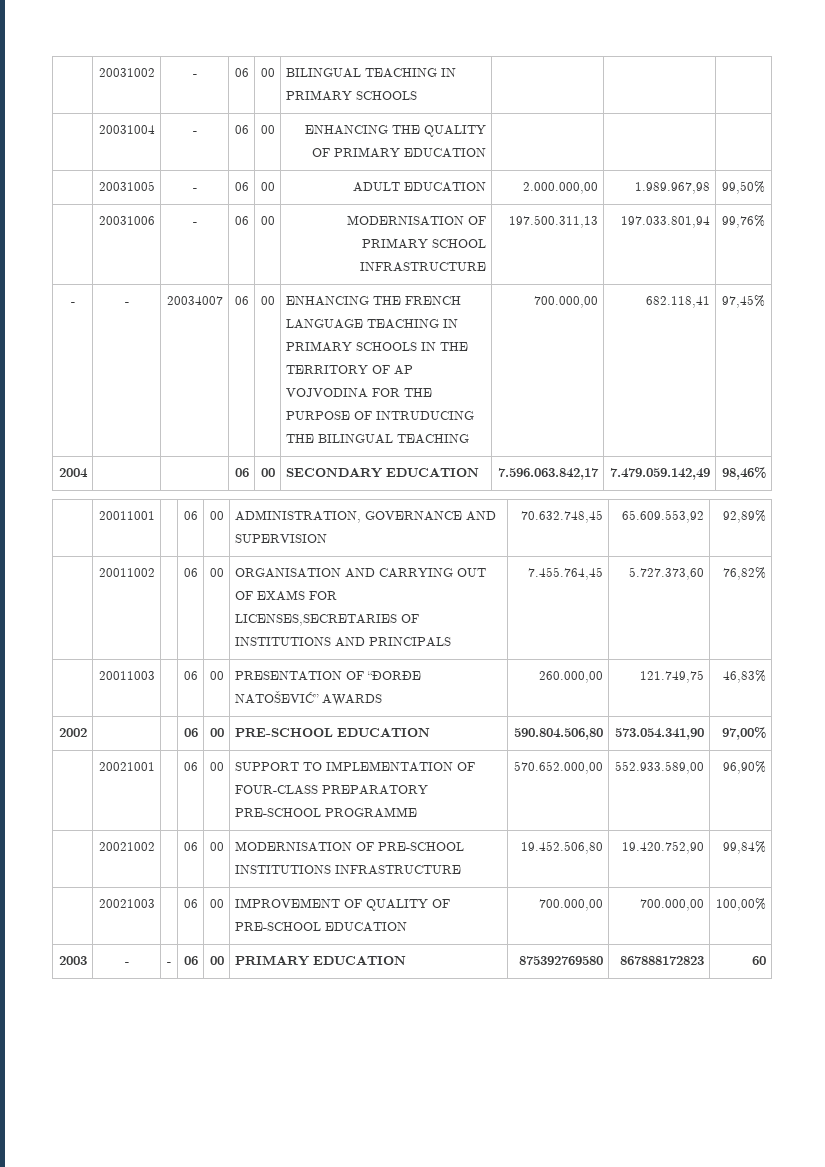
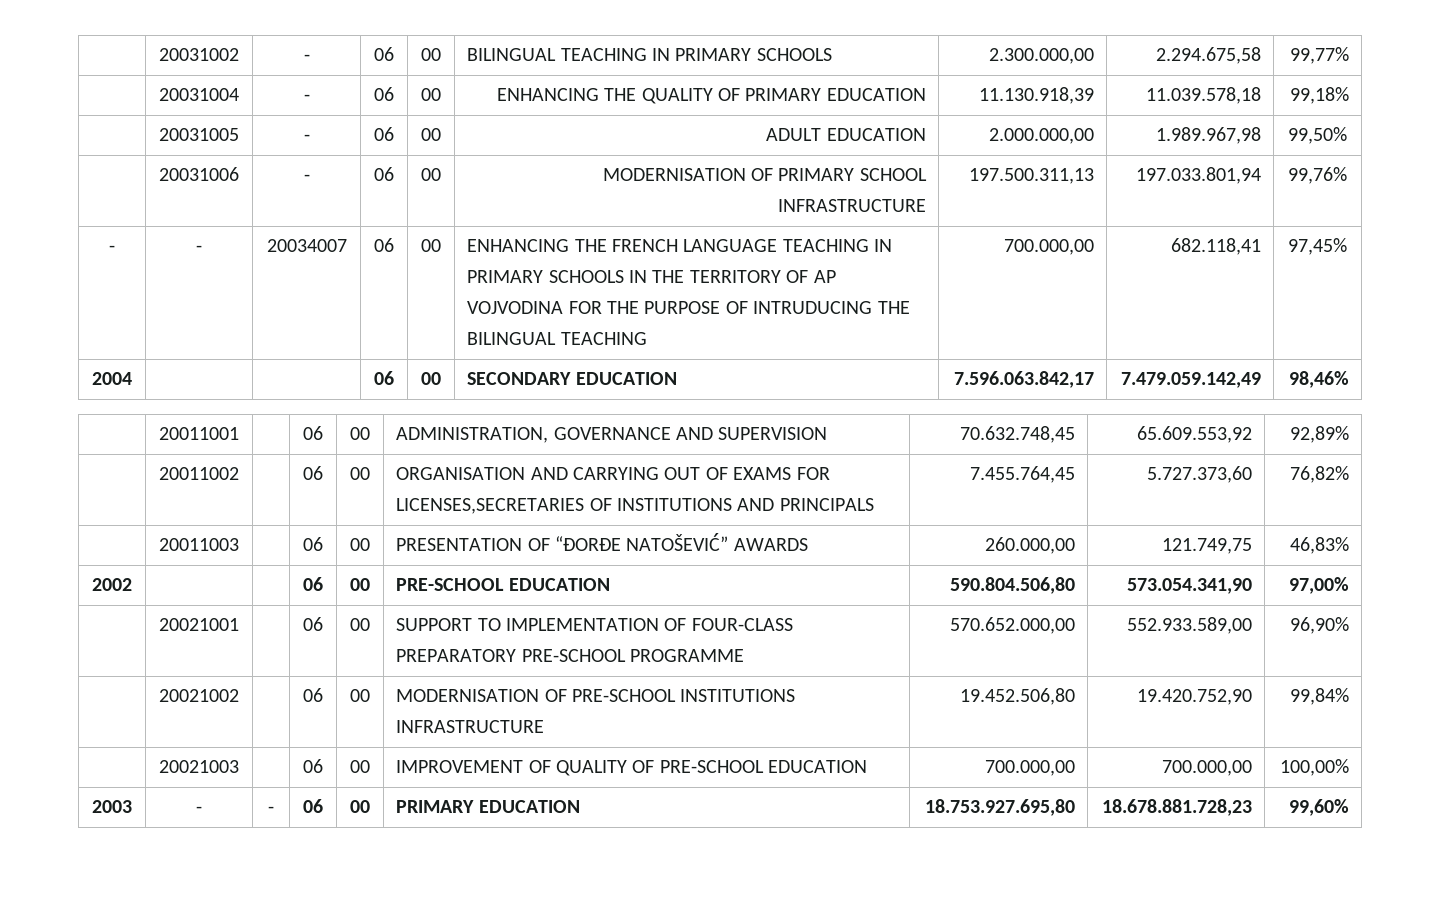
- | 20031002 | - | 06 | 00 | BILINGUAL TEACHING IN PRIMARY SCHOOLS | | |
+ | 20031002 | - | 06 | 00 | BILINGUAL TEACHING IN PRIMARY SCHOOLS | 2.300.000,00 | 2.294.675,58 | 99,77%
- | 20031004 | - | 06 | 00 | ENHANCING THE QUALITY OF PRIMARY EDUCATION | | |
+ | 20031004 | - | 06 | 00 | ENHANCING THE QUALITY OF PRIMARY EDUCATION | 11.130.918,39 | 11.039.578,18 | 99,18%
- 2003 | - | - | 06 | 00 | PRIMARY EDUCATION | 875392769580 | 867888172823 | 60
+ 2003 | - | - | 06 | 00 | PRIMARY EDUCATION | 18.753.927.695,80 | 18.678.881.728,23 | 99,60%

